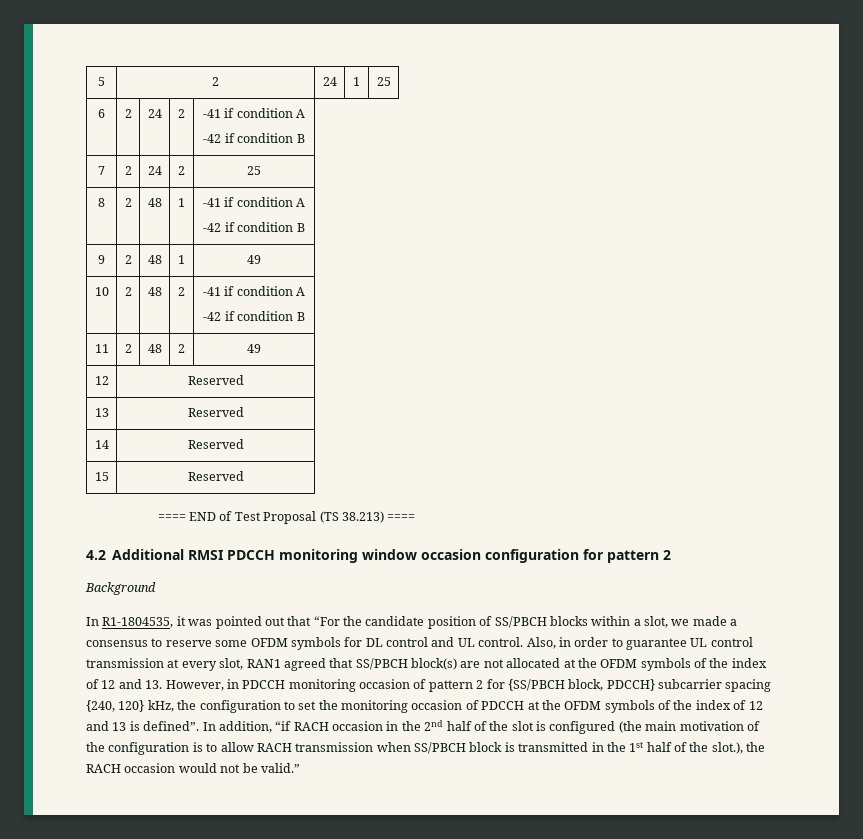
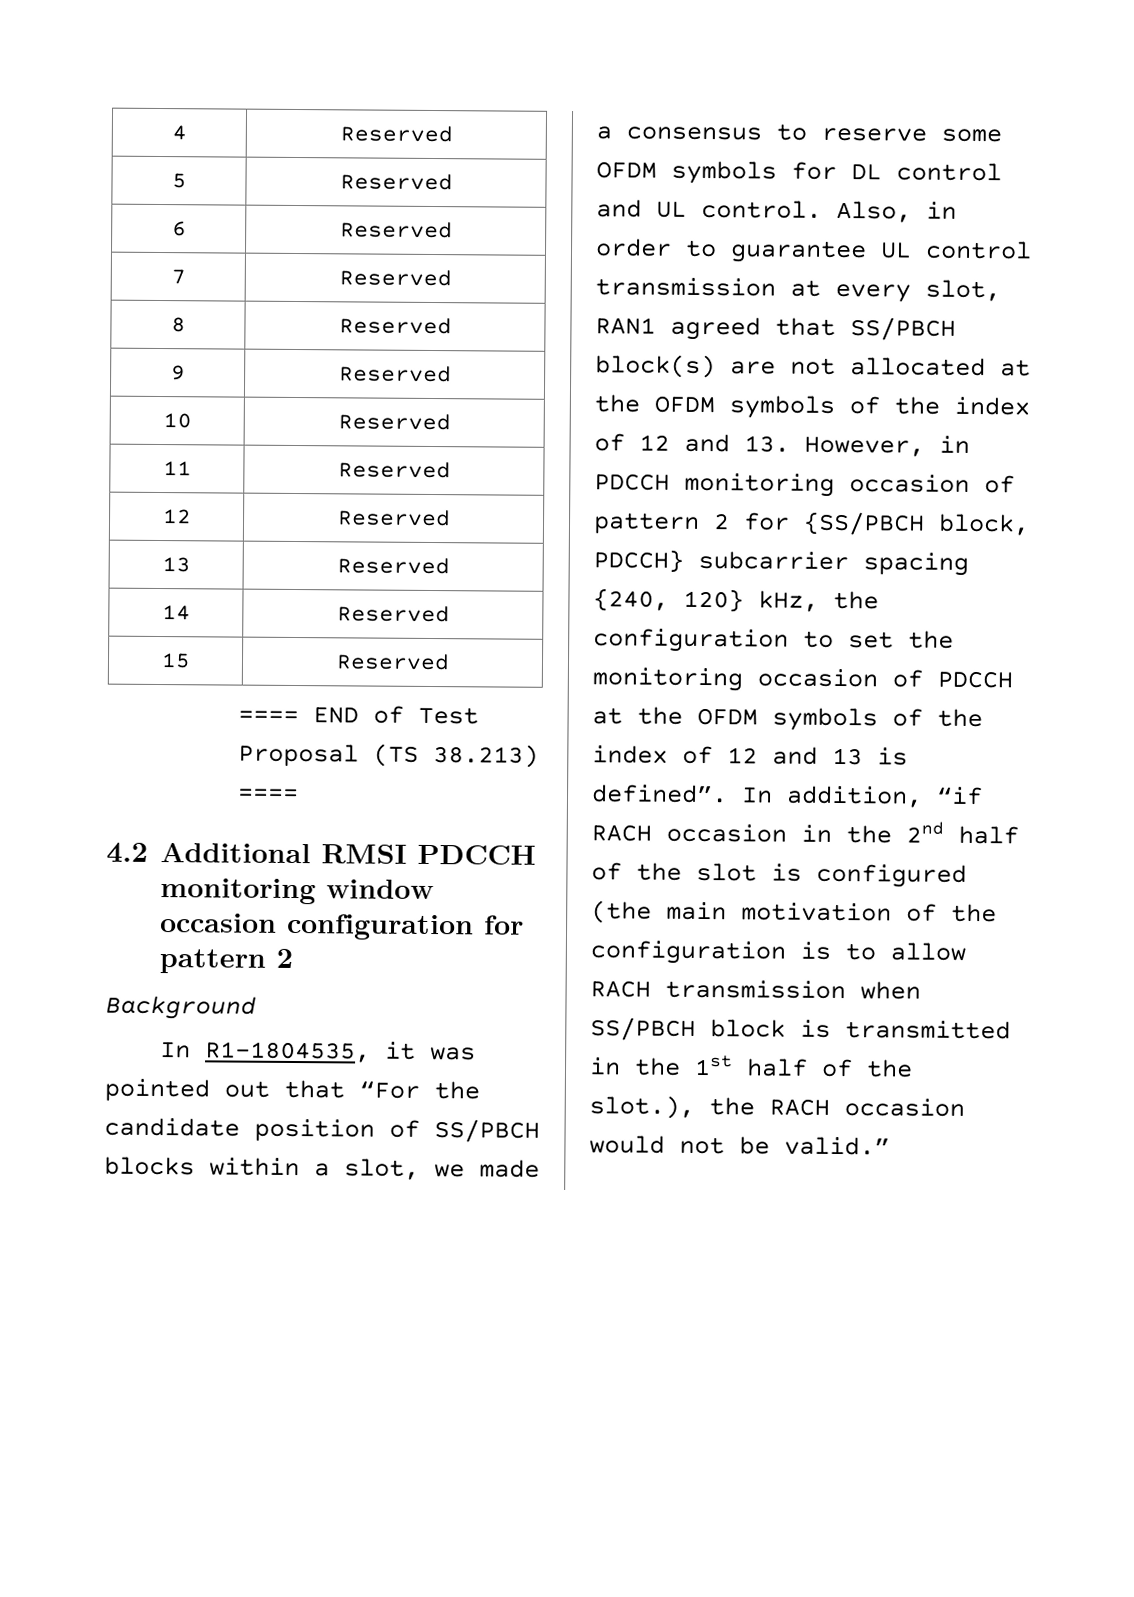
+ 4 | Reserved
- 5 | 2 | 24 | 1 | 25
- 6 | 2 | 24 | 2 | -41 if condition A
- -42 if condition B
- 7 | 2 | 24 | 2 | 25
- 8 | 2 | 48 | 1 | -41 if condition A
- -42 if condition B
- 9 | 2 | 48 | 1 | 49
- 10 | 2 | 48 | 2 | -41 if condition A
- -42 if condition B
- 11 | 2 | 48 | 2 | 49
+ 5 | Reserved
+ 6 | Reserved
+ 7 | Reserved
+ 8 | Reserved
+ 9 | Reserved
+ 10 | Reserved
+ 11 | Reserved

